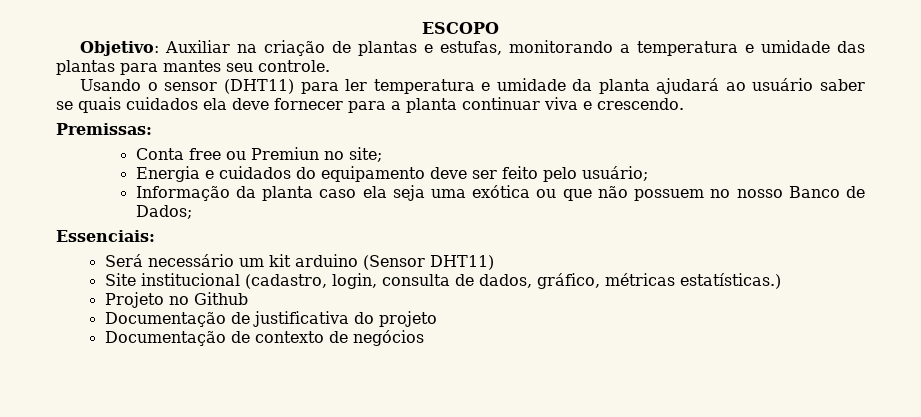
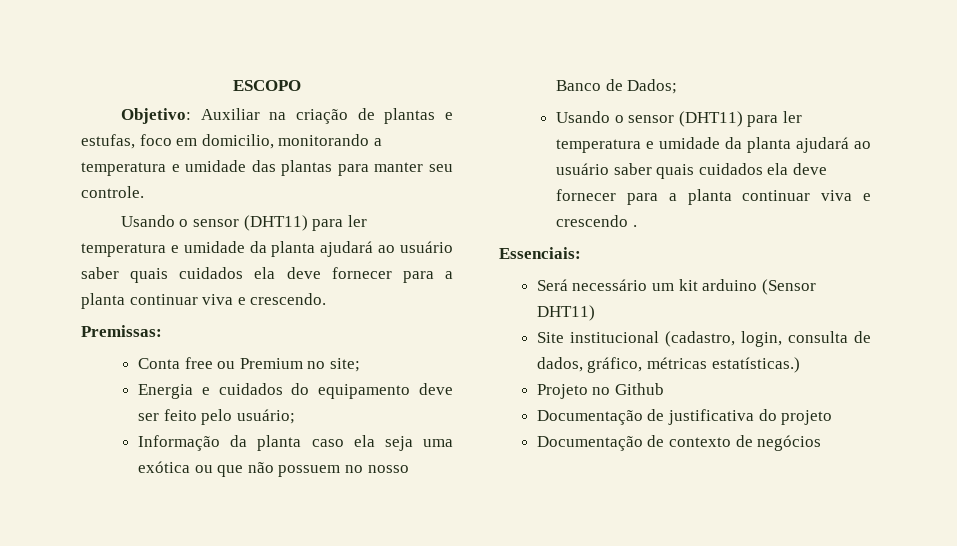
- Objetivo: Auxiliar na criação de plantas e estufas, monitorando a temperatura e umidade das plantas para mantes seu controle.
+ Objetivo: Auxiliar na criação de plantas e estufas, foco em domicilio, monitorando a temperatura e umidade das plantas para manter seu controle.
- Usando o sensor (DHT11) para ler temperatura e umidade da planta ajudará ao usuário saber se quais cuidados ela deve fornecer para a planta continuar viva e crescendo.
+ Usando o sensor (DHT11) para ler temperatura e umidade da planta ajudará ao usuário saber quais cuidados ela deve fornecer para a planta continuar viva e crescendo.
- Conta free ou Premiun no site;
+ Conta free ou Premium no site;
+ Usando o sensor (DHT11) para ler temperatura e umidade da planta ajudará ao usuário saber quais cuidados ela deve fornecer para a planta continuar viva e crescendo .

